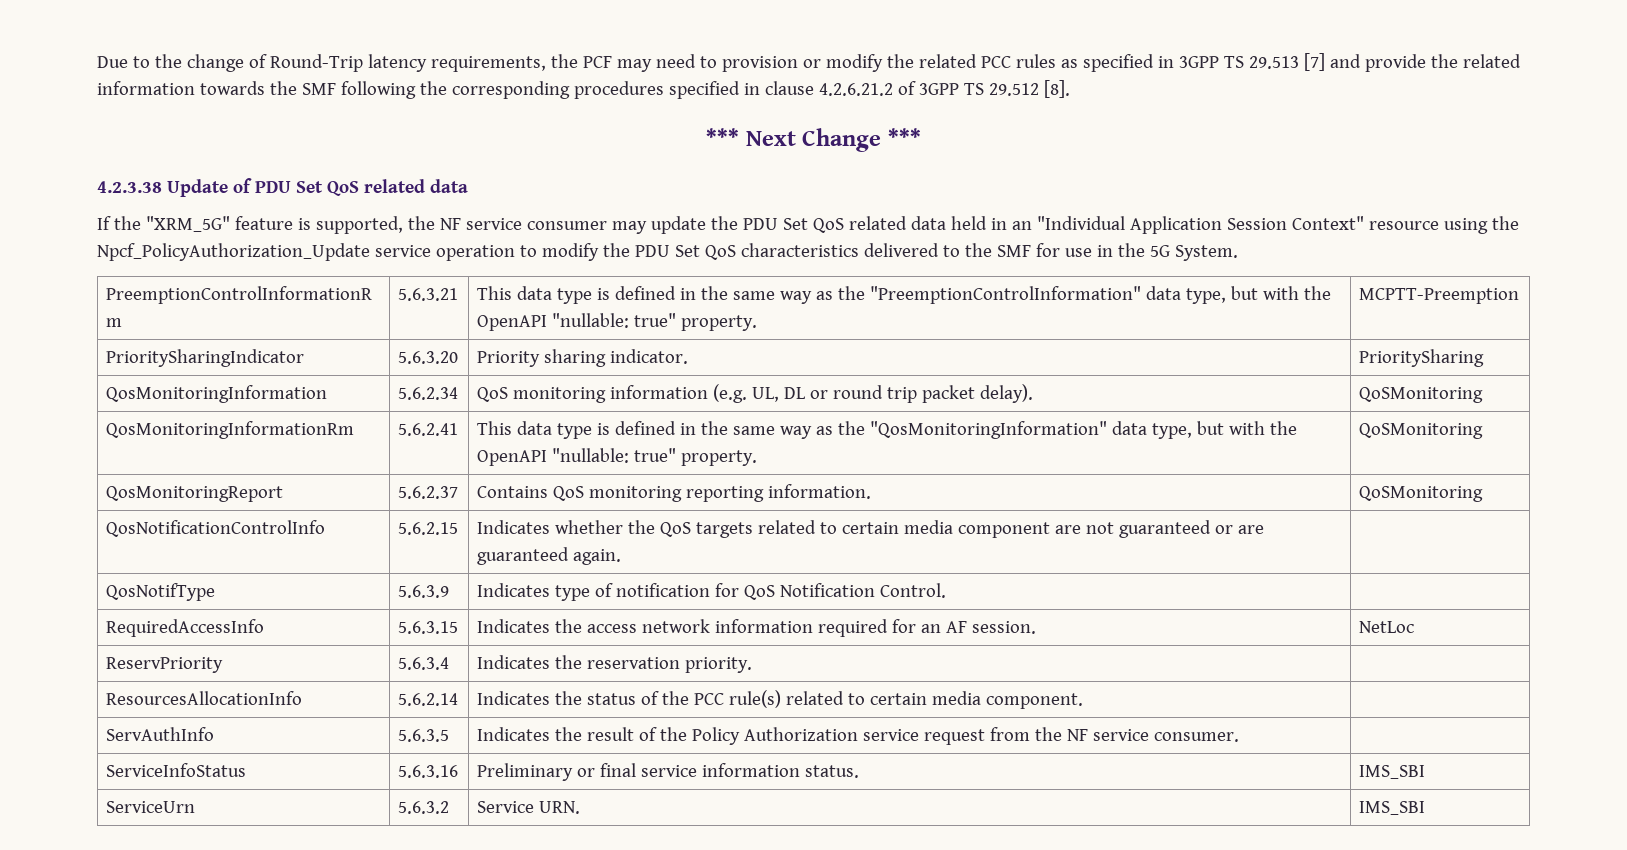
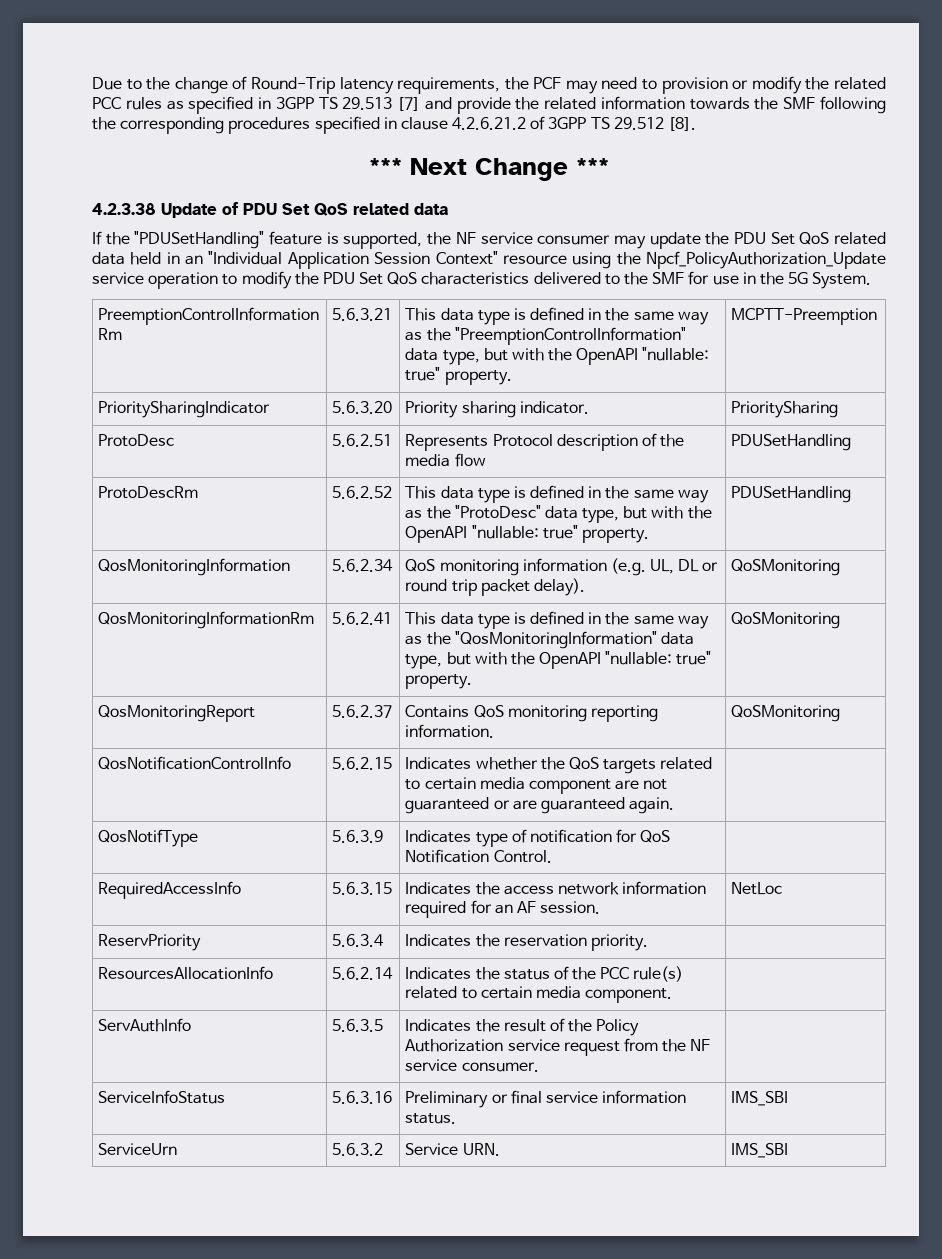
- If the "XRM_5G" feature is supported, the NF service consumer may update the PDU Set QoS related data held in an "Individual Application Session Context" resource using the Npcf_PolicyAuthorization_Update service operation to modify the PDU Set QoS characteristics delivered to the SMF for use in the 5G System.
+ If the "PDUSetHandling" feature is supported, the NF service consumer may update the PDU Set QoS related data held in an "Individual Application Session Context" resource using the Npcf_PolicyAuthorization_Update service operation to modify the PDU Set QoS characteristics delivered to the SMF for use in the 5G System.
+ ProtoDesc | 5.6.2.51 | Represents Protocol description of the media flow | PDUSetHandling
+ ProtoDescRm | 5.6.2.52 | This data type is defined in the same way as the "ProtoDesc" data type, but with the OpenAPI "nullable: true" property. | PDUSetHandling

